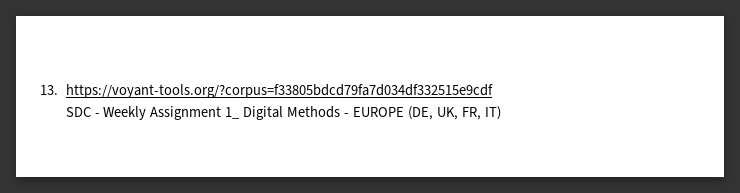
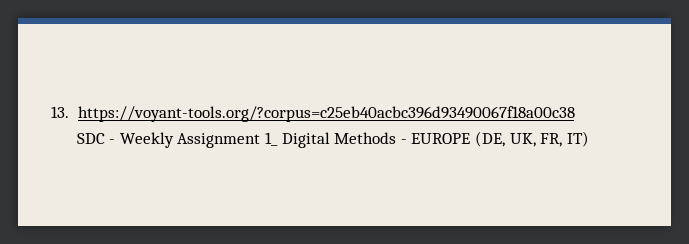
- 13. https://voyant-tools.org/?corpus=f33805bdcd79fa7d034df332515e9cdf
+ 13. https://voyant-tools.org/?corpus=c25eb40acbc396d93490067f18a00c38

